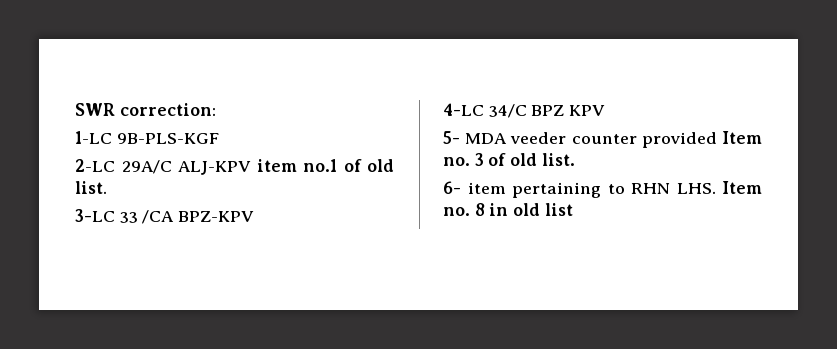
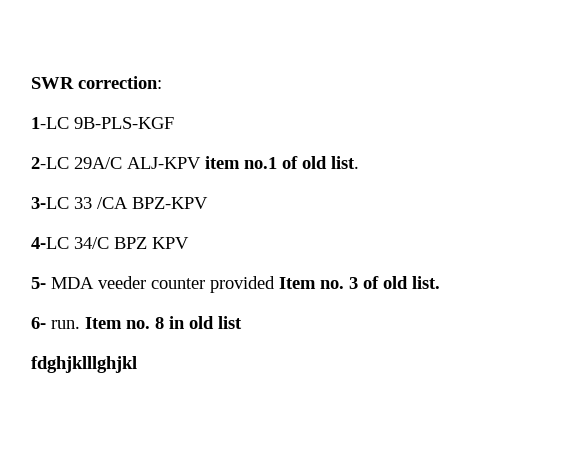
- 6- item pertaining to RHN LHS. Item no. 8 in old list
+ 6- run. Item no. 8 in old list
+ fdghjklllghjkl

